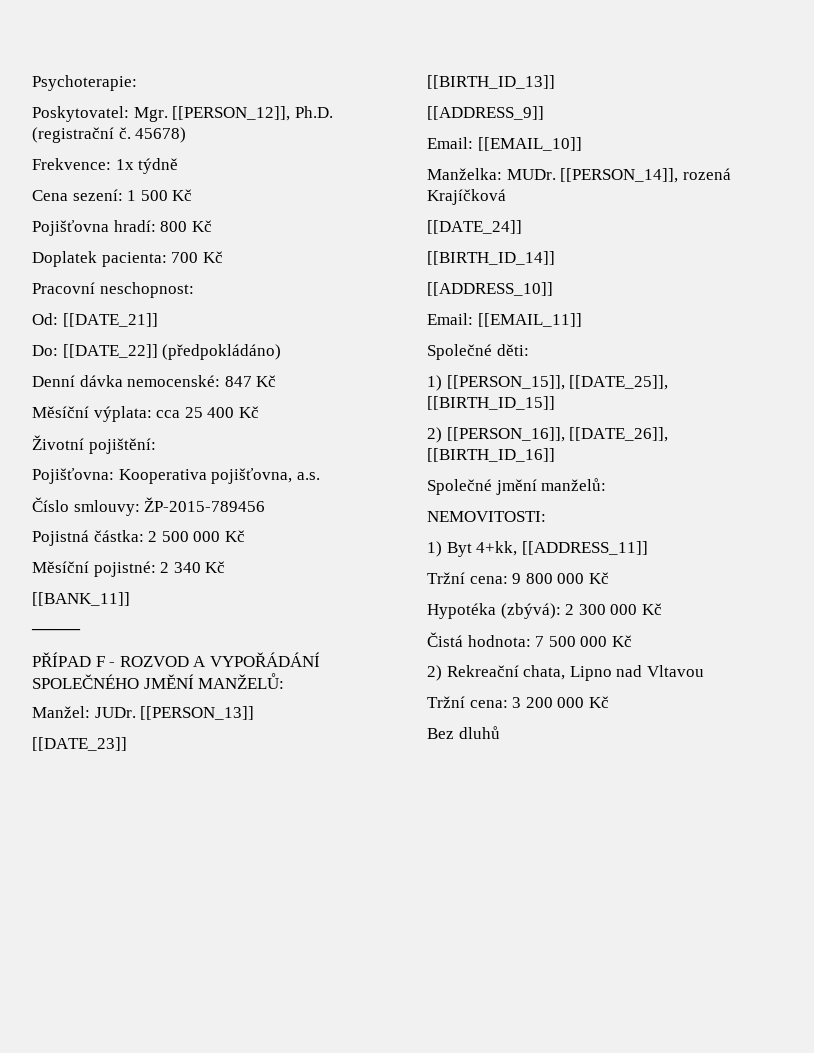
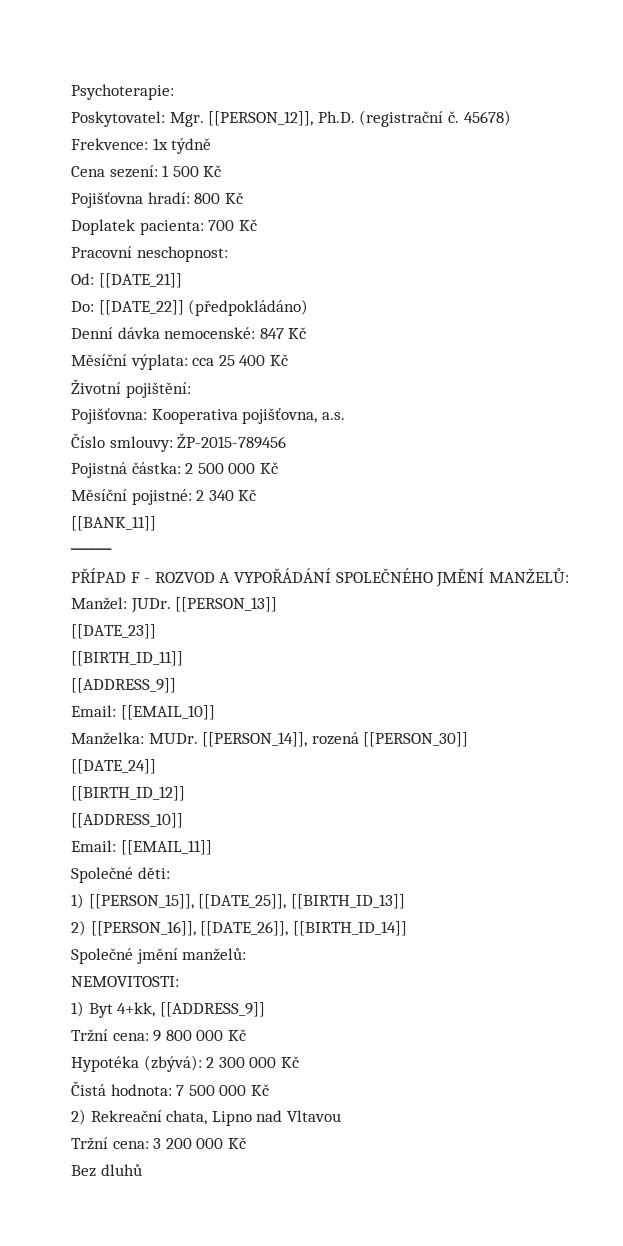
- [[BIRTH_ID_13]]
+ [[BIRTH_ID_11]]
- [[PERSON_14]], rozená Krajíčková
+ [[PERSON_14]], rozená [[PERSON_30]]
- [[BIRTH_ID_14]]
+ [[BIRTH_ID_12]]
- 1) [[PERSON_15]], [[DATE_25]], [[BIRTH_ID_15]]
+ 1) [[PERSON_15]], [[DATE_25]], [[BIRTH_ID_13]]
- 2) [[PERSON_16]], [[DATE_26]], [[BIRTH_ID_16]]
+ 2) [[PERSON_16]], [[DATE_26]], [[BIRTH_ID_14]]
- 1) Byt 4+kk, [[ADDRESS_11]]
+ 1) Byt 4+kk, [[ADDRESS_9]]

